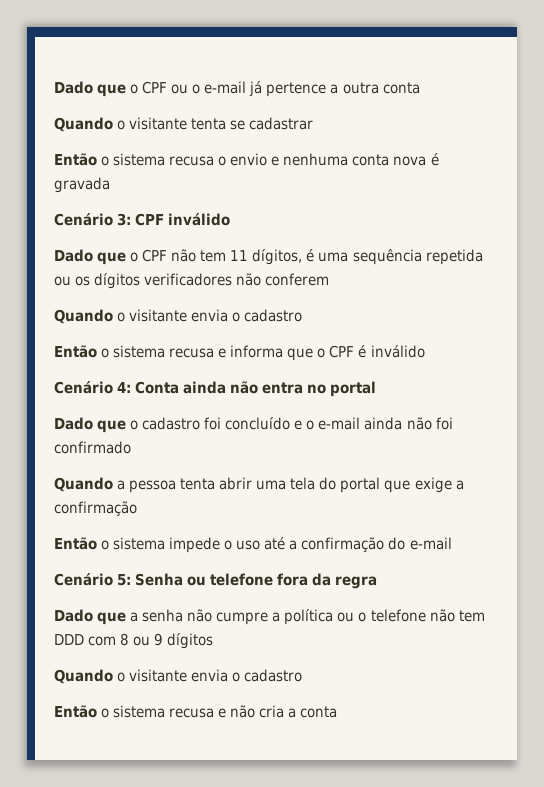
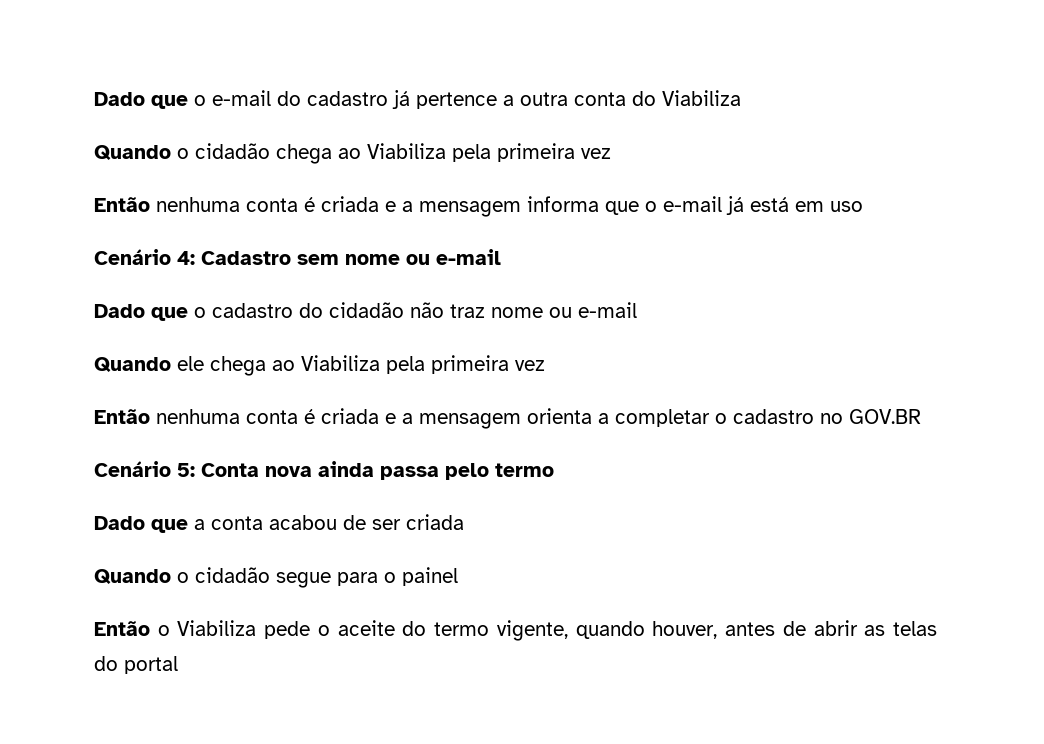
- Dado que o CPF ou o e-mail já pertence a outra conta
- Quando o visitante tenta se cadastrar
- Então o sistema recusa o envio e nenhuma conta nova é gravada
- Cenário 3: CPF inválido
- Dado que o CPF não tem 11 dígitos, é uma sequência repetida ou os dígitos verificadores não conferem
- Quando o visitante envia o cadastro
- Então o sistema recusa e informa que o CPF é inválido
- Cenário 4: Conta ainda não entra no portal
- Dado que o cadastro foi concluído e o e-mail ainda não foi confirmado
- Quando a pessoa tenta abrir uma tela do portal que exige a confirmação
- Então o sistema impede o uso até a confirmação do e-mail
- Cenário 5: Senha ou telefone fora da regra
- Dado que a senha não cumpre a política ou o telefone não tem DDD com 8 ou 9 dígitos
- Quando o visitante envia o cadastro
- Então o sistema recusa e não cria a conta
+ Dado que o e-mail do cadastro já pertence a outra conta do Viabiliza
+ Quando o cidadão chega ao Viabiliza pela primeira vez
+ Então nenhuma conta é criada e a mensagem informa que o e-mail já está em uso
+ Cenário 4: Cadastro sem nome ou e-mail
+ Dado que o cadastro do cidadão não traz nome ou e-mail
+ Quando ele chega ao Viabiliza pela primeira vez
+ Então nenhuma conta é criada e a mensagem orienta a completar o cadastro no GOV.BR
+ Cenário 5: Conta nova ainda passa pelo termo
+ Dado que a conta acabou de ser criada
+ Quando o cidadão segue para o painel
+ Então o Viabiliza pede o aceite do termo vigente, quando houver, antes de abrir as telas do portal

